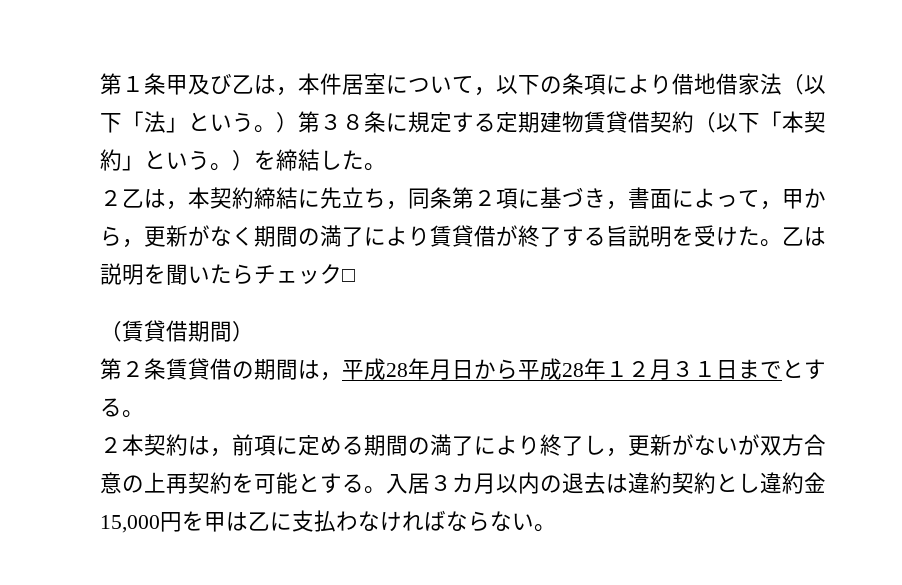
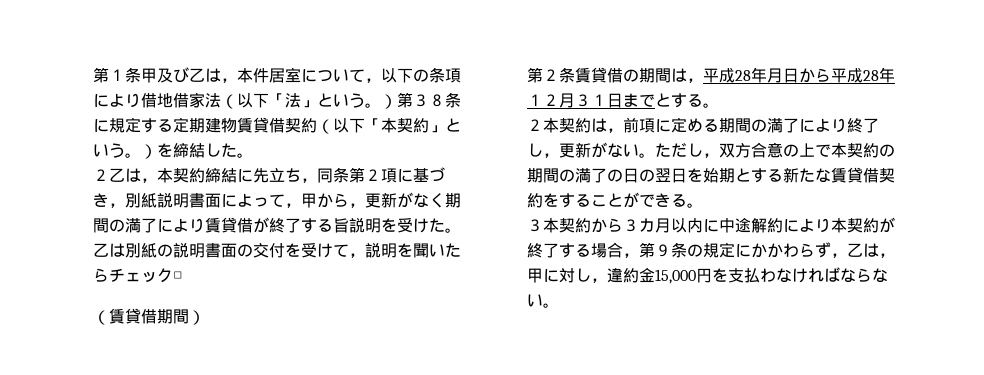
- ２乙は，本契約締結に先立ち，同条第２項に基づき，書面によって，甲から，更新がなく期間の満了により賃貸借が終了する旨説明を受けた。
+ ２乙は，本契約締結に先立ち，同条第２項に基づき，別紙説明書面によって，甲から，更新がなく期間の満了により賃貸借が終了する旨説明を受けた。
- 乙は説明を聞いたらチェック□
+ 乙は別紙の説明書面の交付を受けて，説明を聞いたらチェック□
- ２本契約は，前項に定める期間の満了により終了し，更新がないが双方合意の上再契約を可能とする。入居３カ月以内の退去は違約契約とし違約金15,000円を甲は乙に支払わなければならない。
+ ２本契約は，前項に定める期間の満了により終了し，更新がない。ただし，双方合意の上で本契約の期間の満了の日の翌日を始期とする新たな賃貸借契約をすることができる。
+ ３本契約から３カ月以内に中途解約により本契約が終了する場合，第９条の規定にかかわらず，乙は，甲に対し，違約金15,000円を支払わなければならない。

